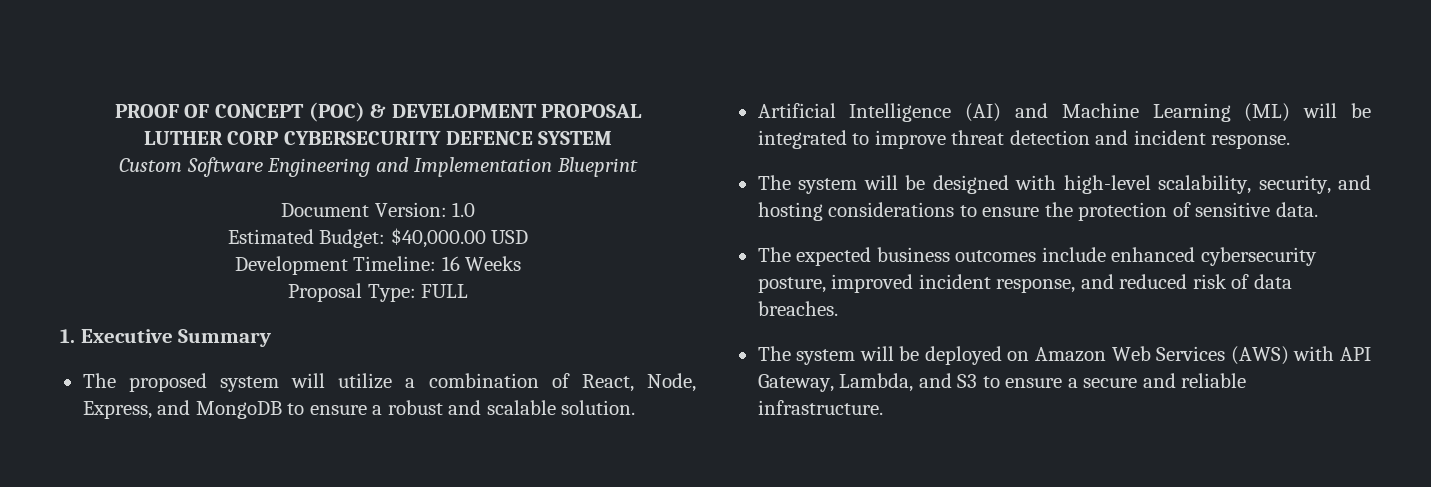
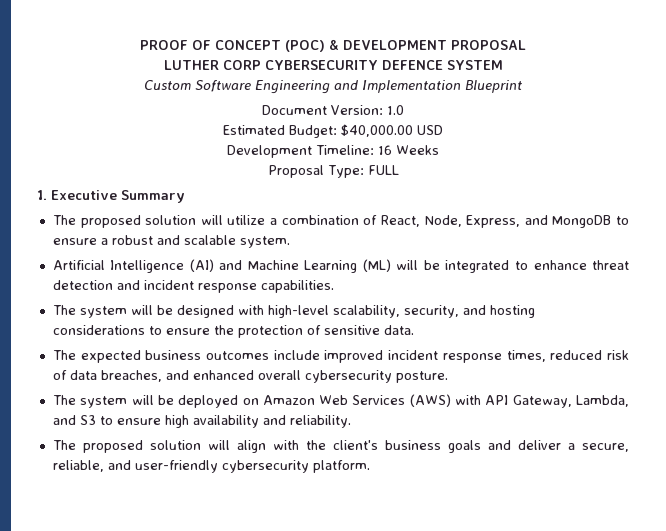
- The proposed system will utilize a combination of React, Node, Express, and MongoDB to ensure a robust and scalable solution.
+ The proposed solution will utilize a combination of React, Node, Express, and MongoDB to ensure a robust and scalable system.
- Artificial Intelligence (AI) and Machine Learning (ML) will be integrated to improve threat detection and incident response.
+ Artificial Intelligence (AI) and Machine Learning (ML) will be integrated to enhance threat detection and incident response capabilities.
- The expected business outcomes include enhanced cybersecurity posture, improved incident response, and reduced risk of data breaches.
+ The expected business outcomes include improved incident response times, reduced risk of data breaches, and enhanced overall cybersecurity posture.
- The system will be deployed on Amazon Web Services (AWS) with API Gateway, Lambda, and S3 to ensure a secure and reliable infrastructure.
+ The system will be deployed on Amazon Web Services (AWS) with API Gateway, Lambda, and S3 to ensure high availability and reliability.
+ The proposed solution will align with the client's business goals and deliver a secure, reliable, and user-friendly cybersecurity platform.

